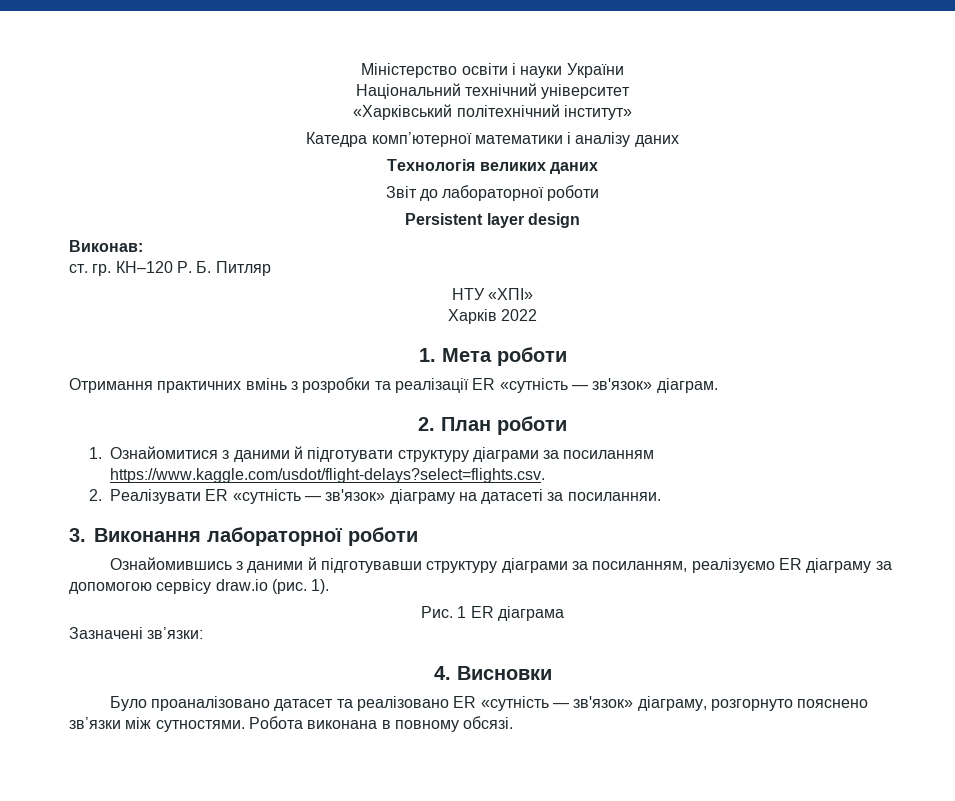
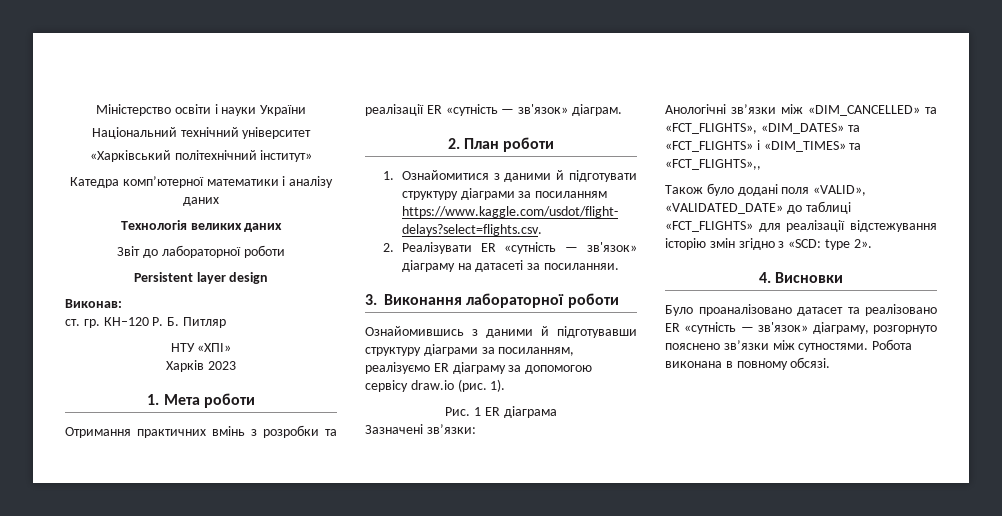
- Харків 2022
+ Харків 2023
+ Анологічні зв’язки між «DIM_CANCELLED» та «FCT_FLIGHTS», «DIM_DATES» та «FCT_FLIGHTS» і «DIM_TIMES» та «FCT_FLIGHTS»,,
+ Також було додані поля «VALID», «VALIDATED_DATE» до таблиці «FCT_FLIGHTS» для реалізації відстежування історію змін згідно з «SCD: type 2».

